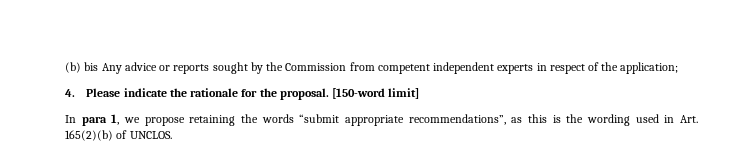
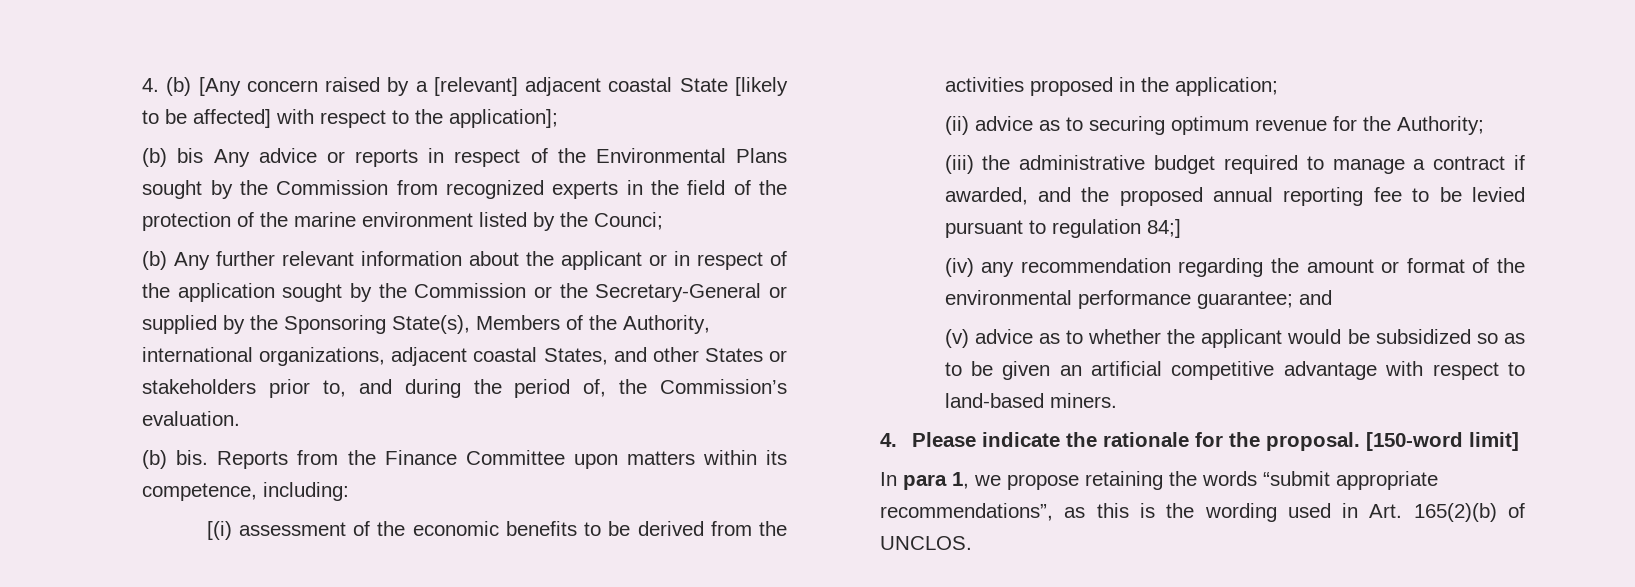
+ 4. (b) [Any concern raised by a [relevant] adjacent coastal State [likely to be affected] with respect to the application];
- (b) bis Any advice or reports sought by the Commission from competent independent experts in respect of the application;
+ (b) bis Any advice or reports in respect of the Environmental Plans sought by the Commission from recognized experts in the field of the protection of the marine environment listed by the Counci;
+ (b) Any further relevant information about the applicant or in respect of the application sought by the Commission or the Secretary-General or supplied by the Sponsoring State(s), Members of the Authority, international organizations, adjacent coastal States, and other States or stakeholders prior to, and during the period of, the Commission’s evaluation.
+ (b) bis. Reports from the Finance Committee upon matters within its competence, including:
+ [(i) assessment of the economic benefits to be derived from the activities proposed in the application;
+ (ii) advice as to securing optimum revenue for the Authority;
+ (iii) the administrative budget required to manage a contract if awarded, and the proposed annual reporting fee to be levied pursuant to regulation 84;]
+ (iv) any recommendation regarding the amount or format of the environmental performance guarantee; and
+ (v) advice as to whether the applicant would be subsidized so as to be given an artificial competitive advantage with respect to land-based miners.

